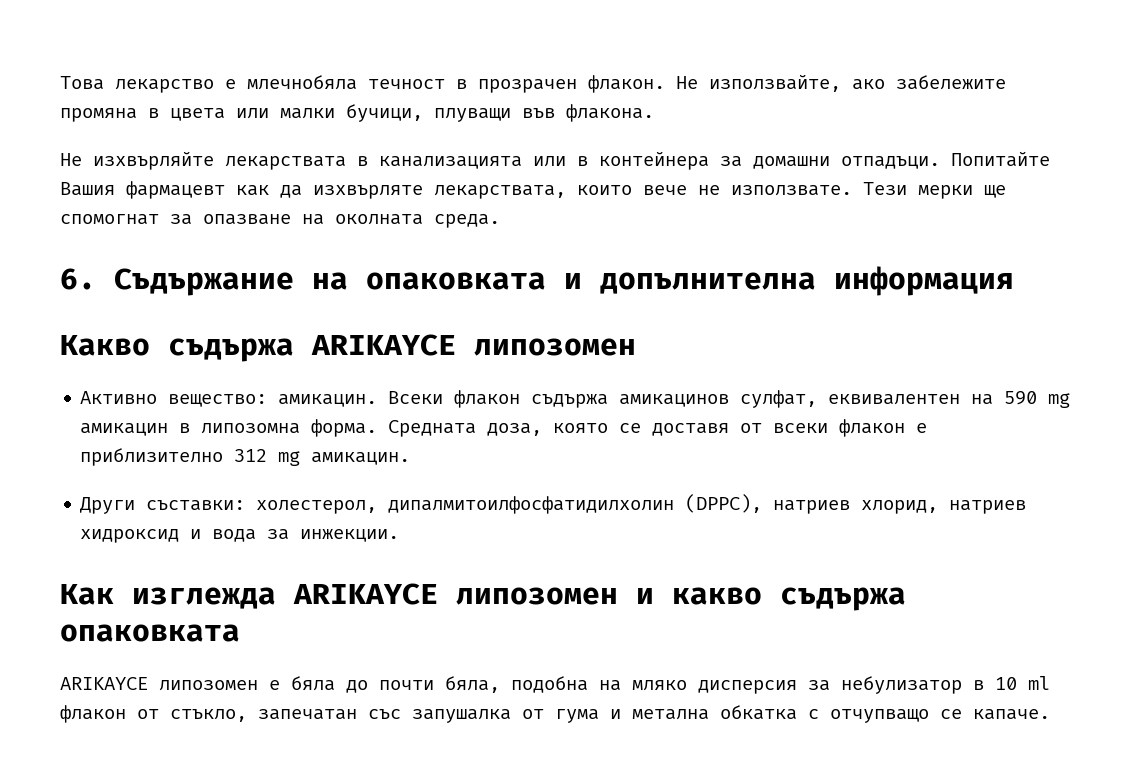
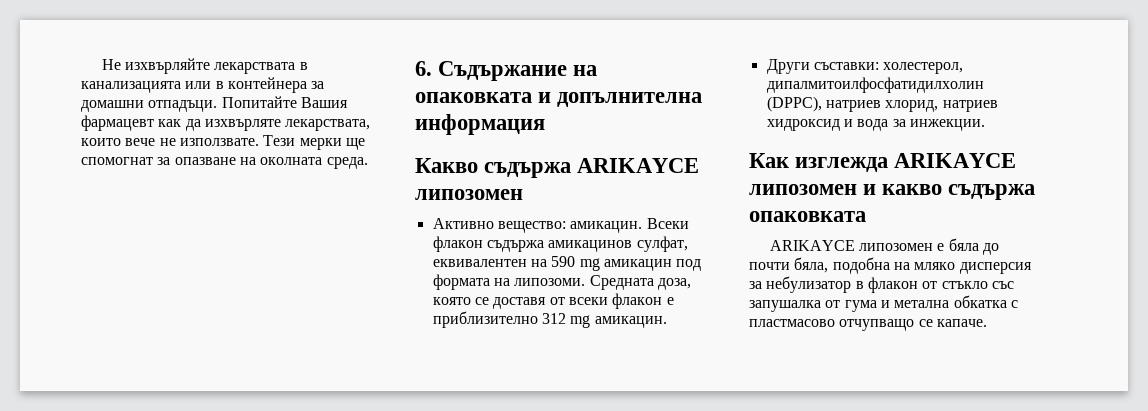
- Това лекарство е млечнобяла течност в прозрачен флакон. Не използвайте, ако забележите промяна в цвета или малки бучици, плуващи във флакона.
- Всеки флакон съдържа амикацинов сулфат, еквивалентен на 590 mg амикацин в липозомна форма.
+ Всеки флакон съдържа амикацинов сулфат, еквивалентен на 590 mg амикацин под формата на липозоми.
- ARIKAYCE липозомен е бяла до почти бяла, подобна на мляко дисперсия за небулизатор в 10 ml флакон от стъкло, запечатан със запушалка от гума и метална обкатка с отчупващо се капаче.
+ ARIKAYCE липозомен е бяла до почти бяла, подобна на мляко дисперсия за небулизатор в флакон от стъкло със запушалка от гума и метална обкатка с пластмасово отчупващо се капаче.

